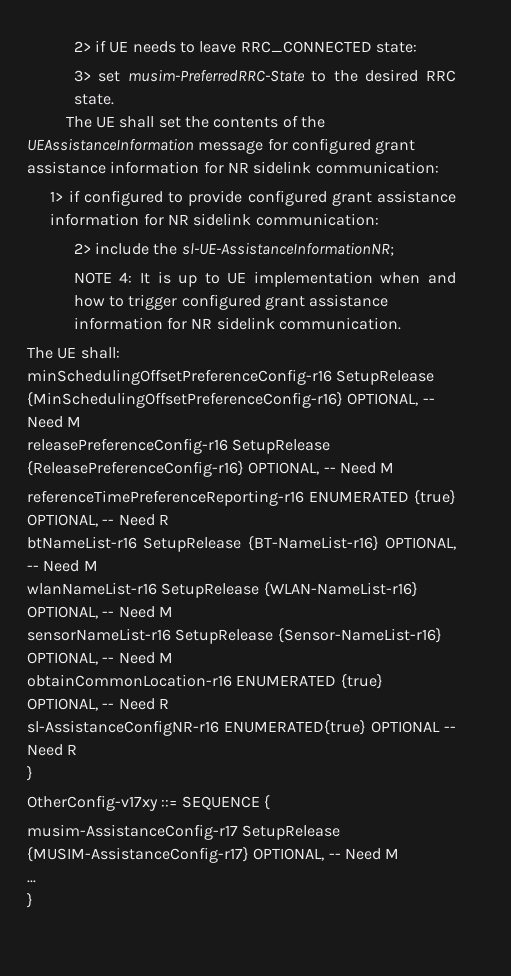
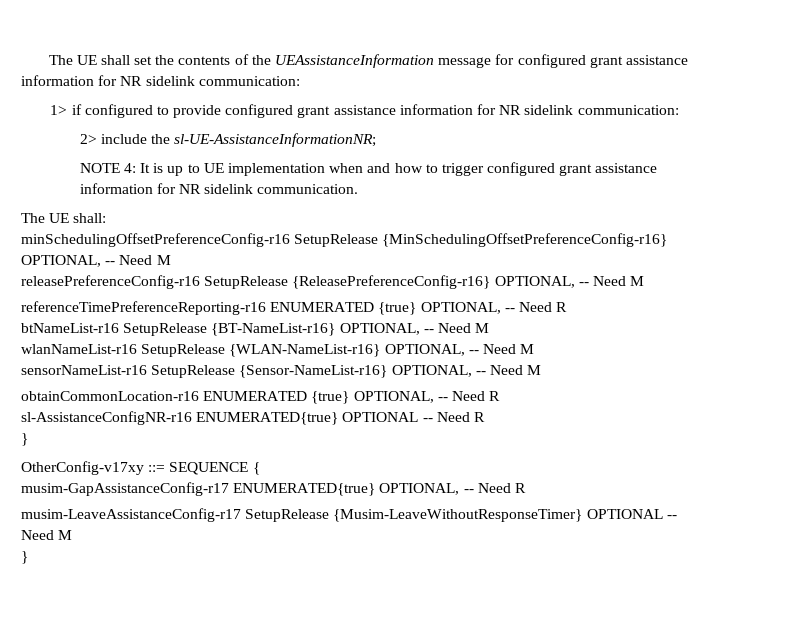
- 2> if UE needs to leave RRC_CONNECTED state:
- 3> set musim-PreferredRRC-State to the desired RRC state.
- musim-AssistanceConfig-r17 SetupRelease {MUSIM-AssistanceConfig-r17} OPTIONAL, -- Need M
- ...
+ musim-GapAssistanceConfig-r17 ENUMERATED{true} OPTIONAL, -- Need R
+ musim-LeaveAssistanceConfig-r17 SetupRelease {Musim-LeaveWithoutResponseTimer} OPTIONAL -- Need M

